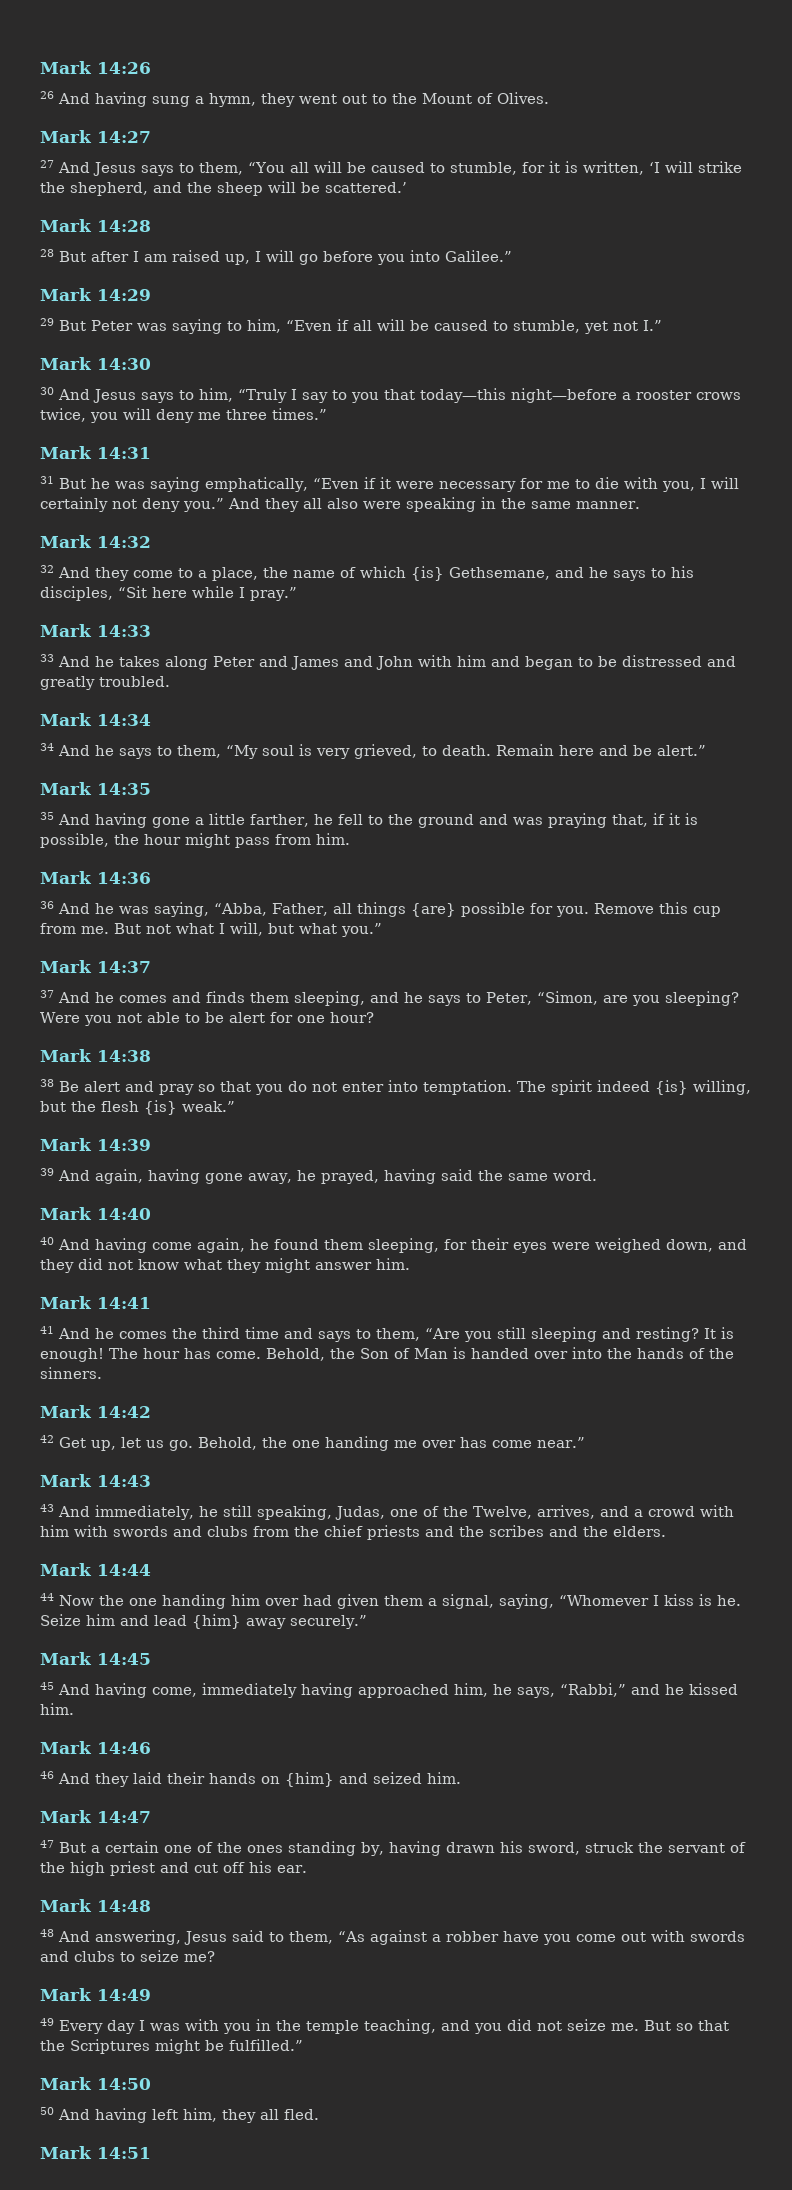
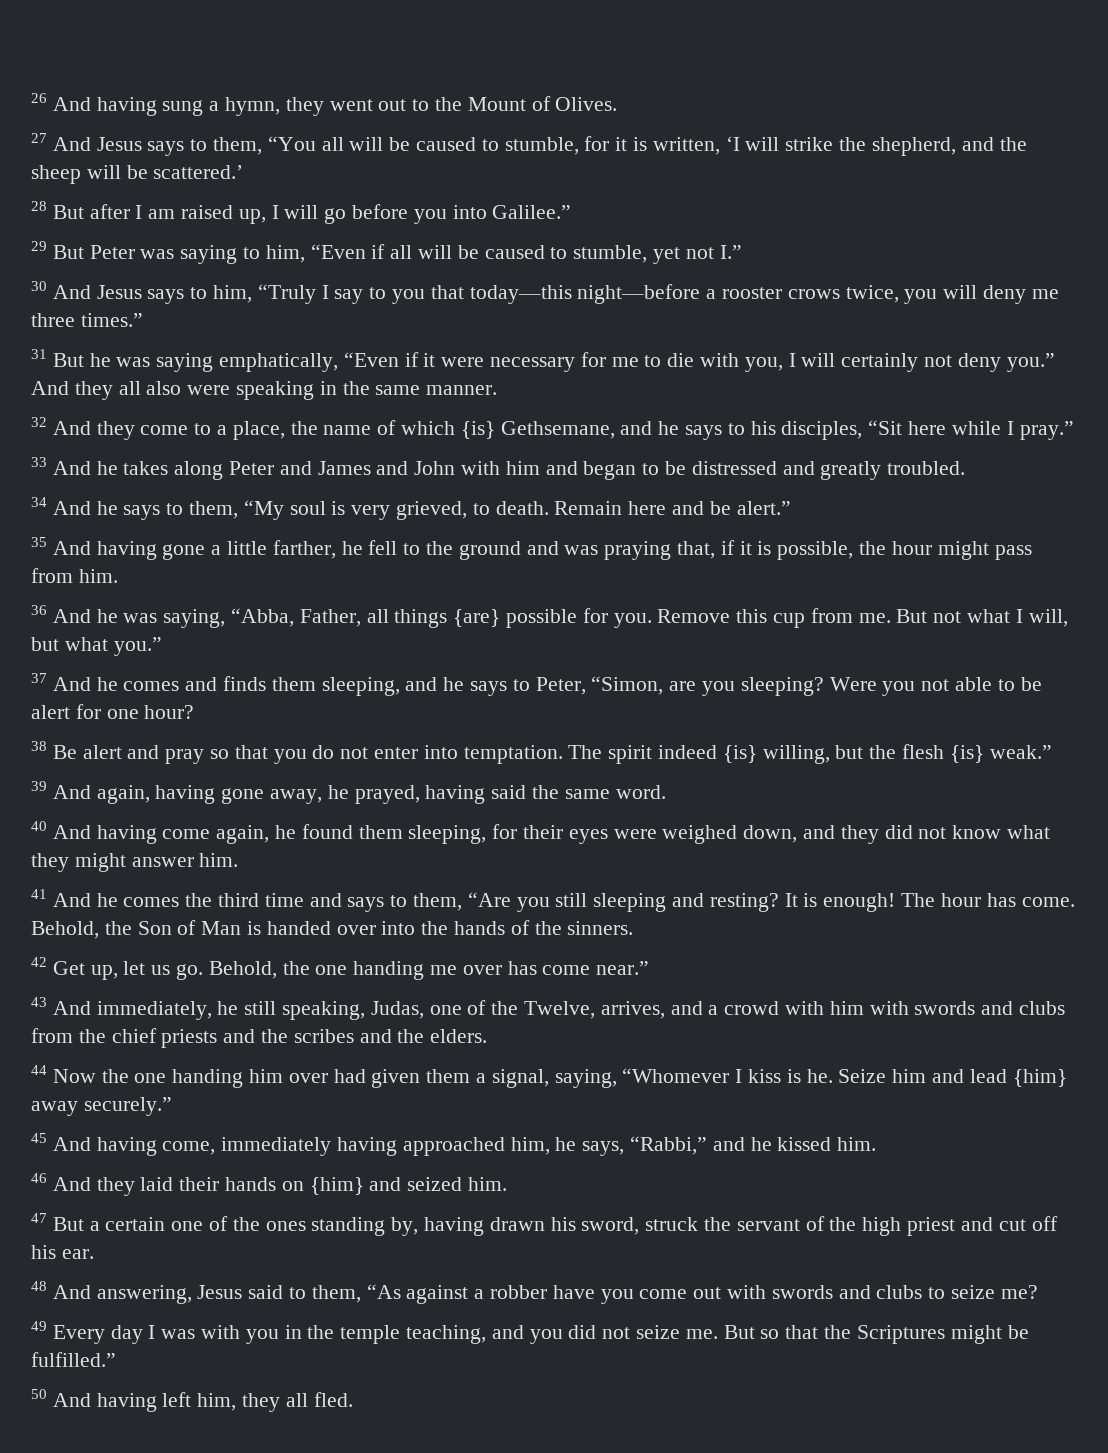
- Mark 14:26
- Mark 14:27
- Mark 14:28
- Mark 14:29
- Mark 14:30
- Mark 14:31
- Mark 14:32
- Mark 14:33
- Mark 14:34
- Mark 14:35
- Mark 14:36
- Mark 14:37
- Mark 14:38
- Mark 14:39
- Mark 14:40
- Mark 14:41
- Mark 14:42
- Mark 14:43
- Mark 14:44
- Mark 14:45
- Mark 14:46
- Mark 14:47
- Mark 14:48
- Mark 14:49
- Mark 14:50
- Mark 14:51

